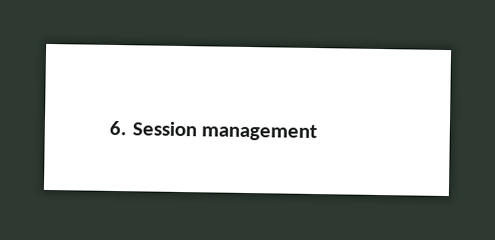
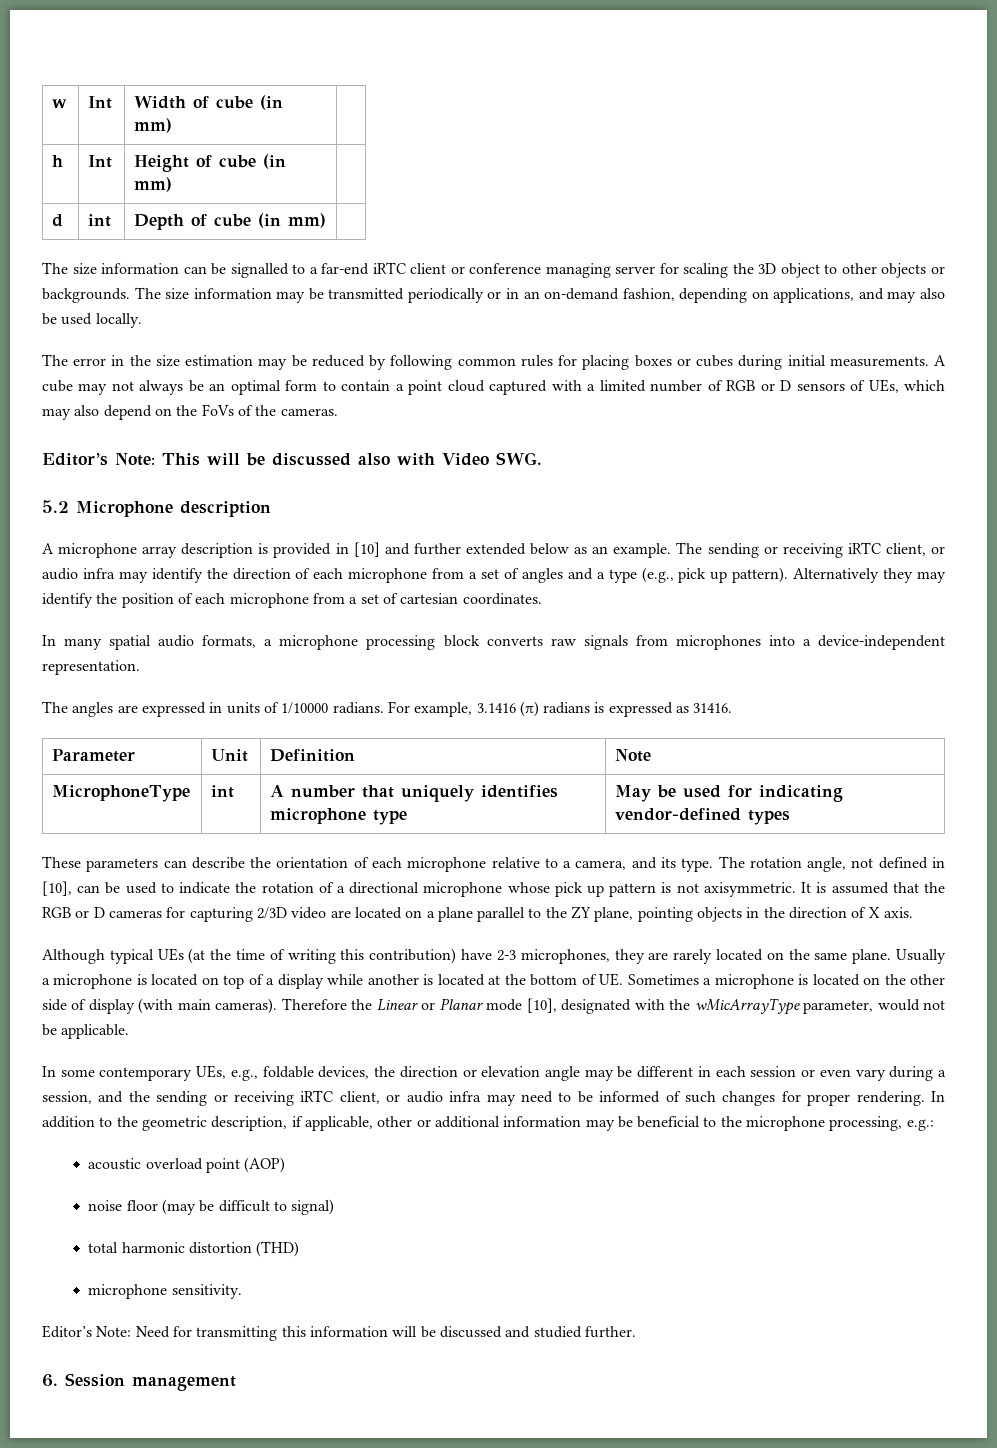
+ w | Int | Width of cube (in mm) |
+ h | Int | Height of cube (in mm) |
+ d | int | Depth of cube (in mm) |
+ The size information can be signalled to a far-end iRTC client or conference managing server for scaling the 3D object to other objects or backgrounds. The size information may be transmitted periodically or in an on-demand fashion, depending on applications, and may also be used locally.
+ The error in the size estimation may be reduced by following common rules for placing boxes or cubes during initial measurements. A cube may not always be an optimal form to contain a point cloud captured with a limited number of RGB or D sensors of UEs, which may also depend on the FoVs of the cameras.
+ Editor’s Note: This will be discussed also with Video SWG.
+ 5.2 Microphone description
+ A microphone array description is provided in [10] and further extended below as an example. The sending or receiving iRTC client, or audio infra may identify the direction of each microphone from a set of angles and a type (e.g., pick up pattern). Alternatively they may identify the position of each microphone from a set of cartesian coordinates.
+ In many spatial audio formats, a microphone processing block converts raw signals from microphones into a device-independent representation.
+ The angles are expressed in units of 1/10000 radians. For example, 3.1416 (π) radians is expressed as 31416.
+ Parameter | Unit | Definition | Note
+ MicrophoneType | int | A number that uniquely identifies microphone type | May be used for indicating vendor-defined types
+ These parameters can describe the orientation of each microphone relative to a camera, and its type. The rotation angle, not defined in [10], can be used to indicate the rotation of a directional microphone whose pick up pattern is not axisymmetric. It is assumed that the RGB or D cameras for capturing 2/3D video are located on a plane parallel to the ZY plane, pointing objects in the direction of X axis.
+ Although typical UEs (at the time of writing this contribution) have 2-3 microphones, they are rarely located on the same plane. Usually a microphone is located on top of a display while another is located at the bottom of UE. Sometimes a microphone is located on the other side of display (with main cameras). Therefore the Linear or Planar mode [10], designated with the wMicArrayType parameter, would not be applicable.
+ In some contemporary UEs, e.g., foldable devices, the direction or elevation angle may be different in each session or even vary during a session, and the sending or receiving iRTC client, or audio infra may need to be informed of such changes for proper rendering. In addition to the geometric description, if applicable, other or additional information may be beneficial to the microphone processing, e.g.:
+ acoustic overload point (AOP)
+ noise floor (may be difficult to signal)
+ total harmonic distortion (THD)
+ microphone sensitivity.
+ Editor’s Note: Need for transmitting this information will be discussed and studied further.

